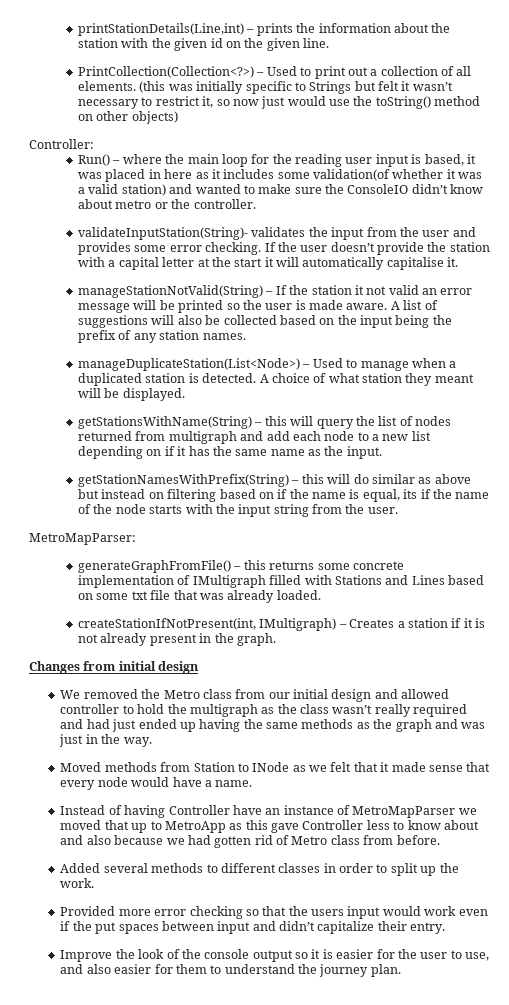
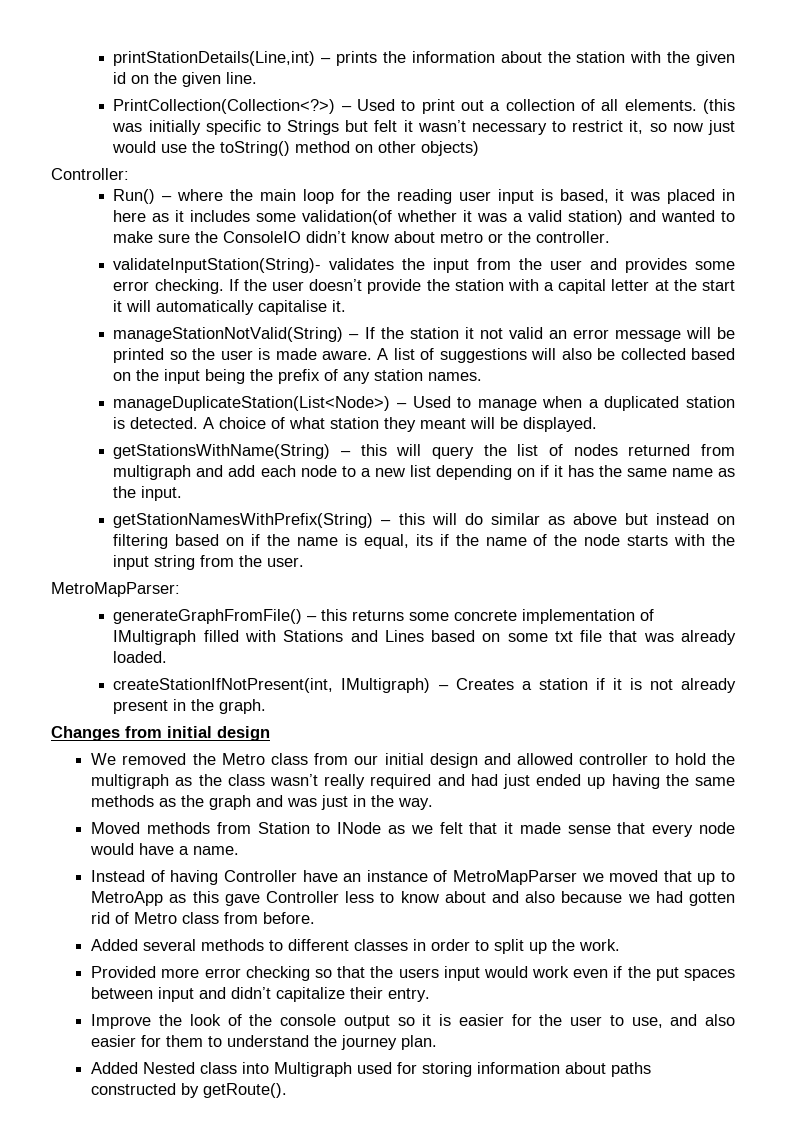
+ Added Nested class into Multigraph used for storing information about paths constructed by getRoute().

